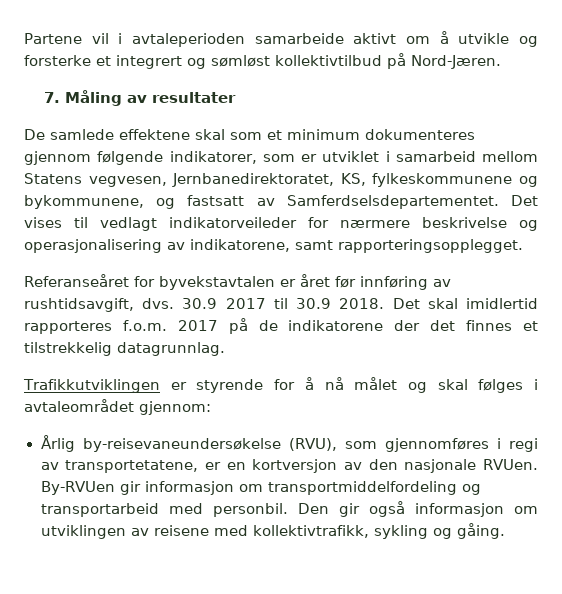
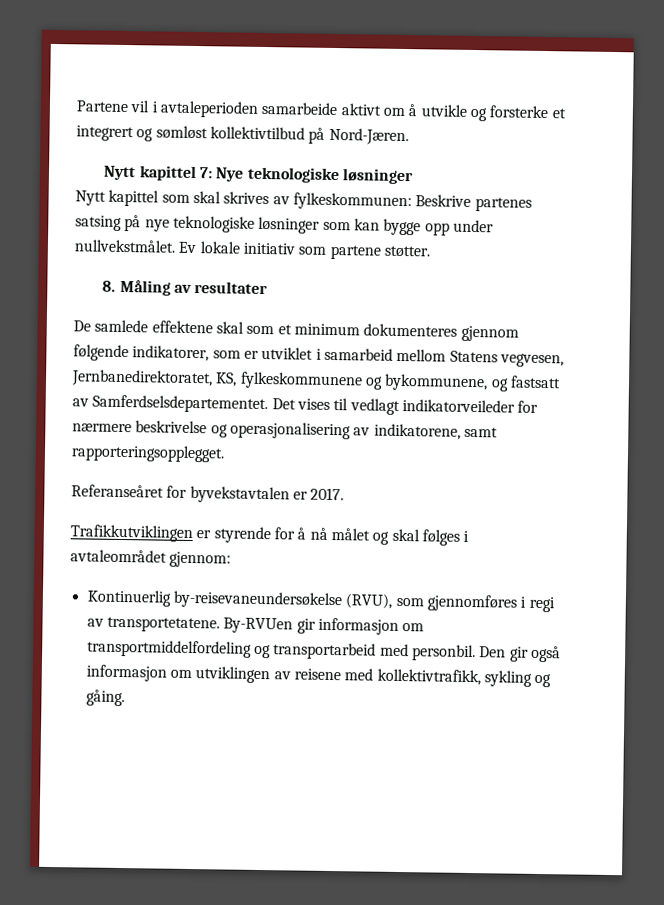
- 7. Måling av resultater
+ Nytt kapittel 7: Nye teknologiske løsninger
+ Nytt kapittel som skal skrives av fylkeskommunen: Beskrive partenes satsing på nye teknologiske løsninger som kan bygge opp under nullvekstmålet. Ev lokale initiativ som partene støtter.
+ 8. Måling av resultater
- Referanseåret for byvekstavtalen er året før innføring av rushtidsavgift, dvs. 30.9 2017 til 30.9 2018. Det skal imidlertid rapporteres f.o.m. 2017 på de indikatorene der det finnes et tilstrekkelig datagrunnlag.
+ Referanseåret for byvekstavtalen er 2017.
- Årlig by-reisevaneundersøkelse (RVU), som gjennomføres i regi av transportetatene, er en kortversjon av den nasjonale RVUen.
+ Kontinuerlig by-reisevaneundersøkelse (RVU), som gjennomføres i regi av transportetatene.

